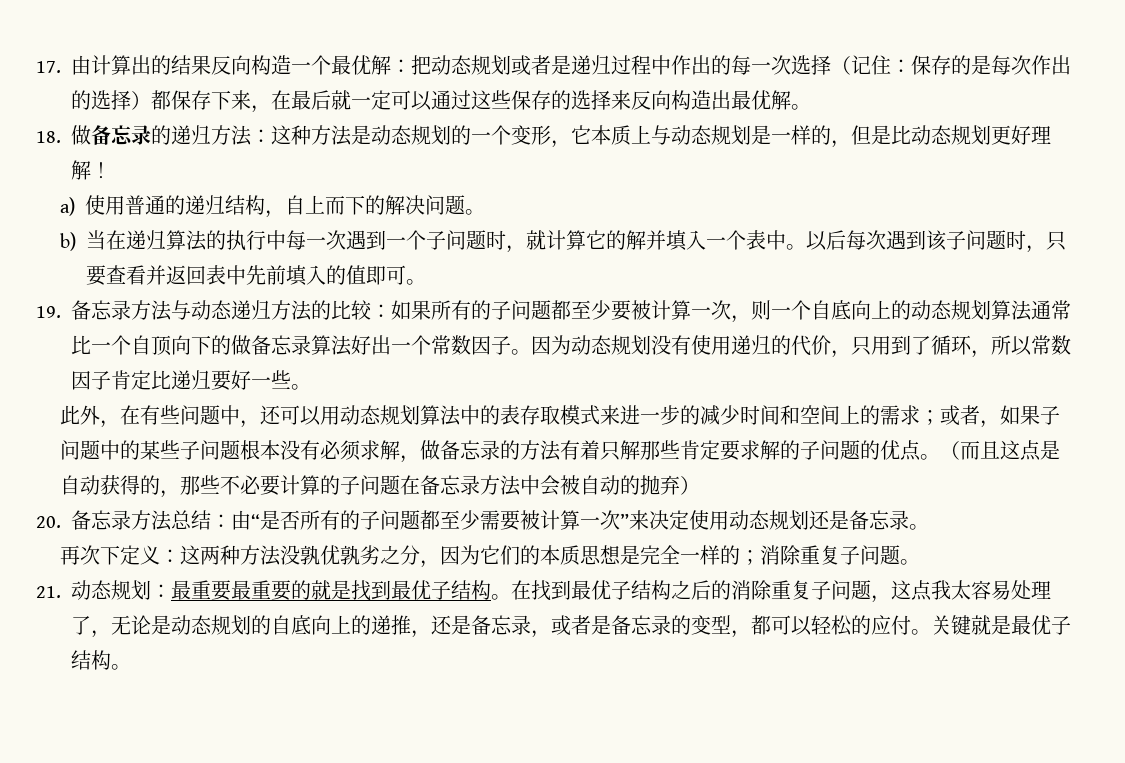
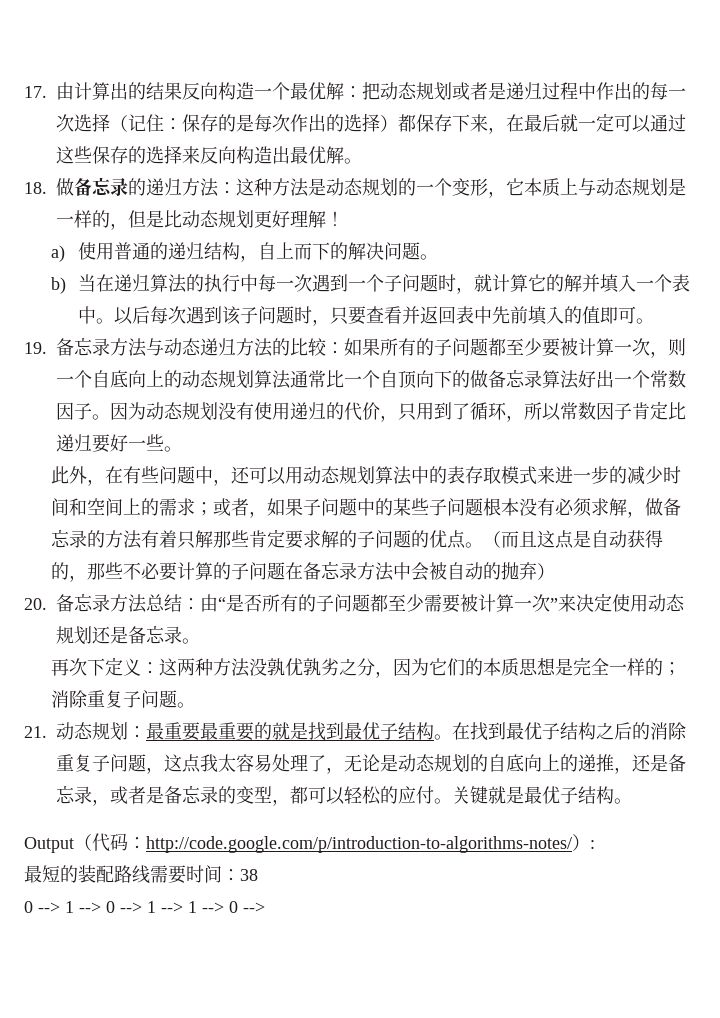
+ Output（代码：http://code.google.com/p/introduction-to-algorithms-notes/）:
+ 最短的装配路线需要时间：38
+ 0 --> 1 --> 0 --> 1 --> 1 --> 0 -->

